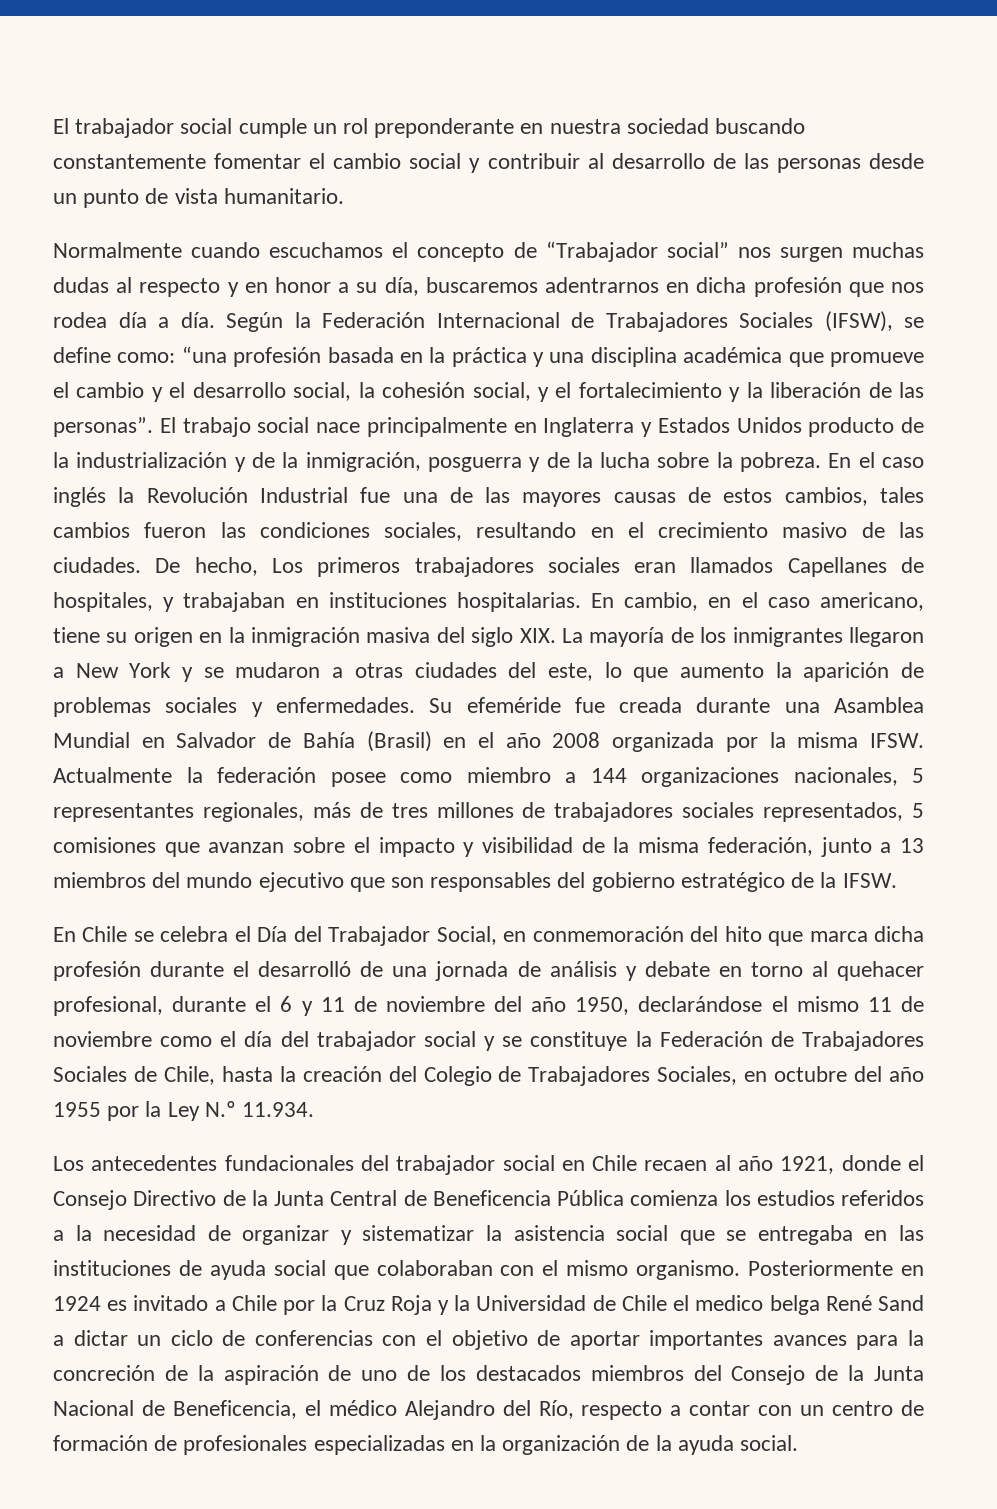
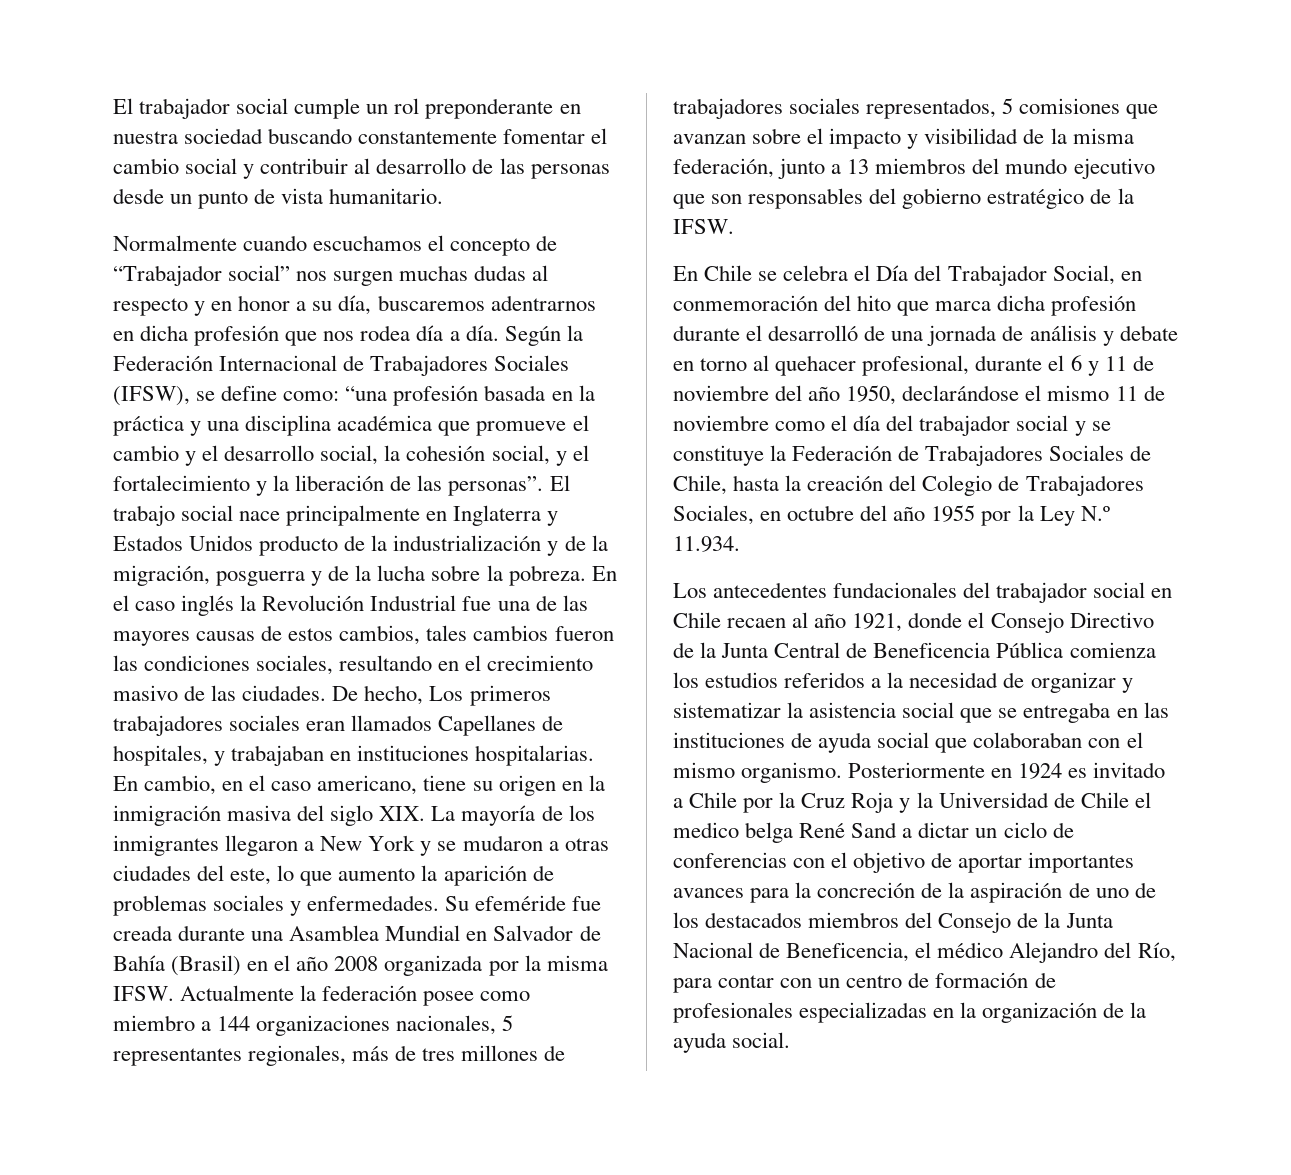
- El trabajo social nace principalmente en Inglaterra y Estados Unidos producto de la industrialización y de la inmigración, posguerra y de la lucha sobre la pobreza.
+ El trabajo social nace principalmente en Inglaterra y Estados Unidos producto de la industrialización y de la migración, posguerra y de la lucha sobre la pobreza.
- Posteriormente en 1924 es invitado a Chile por la Cruz Roja y la Universidad de Chile el medico belga René Sand a dictar un ciclo de conferencias con el objetivo de aportar importantes avances para la concreción de la aspiración de uno de los destacados miembros del Consejo de la Junta Nacional de Beneficencia, el médico Alejandro del Río, respecto a contar con un centro de formación de profesionales especializadas en la organización de la ayuda social.
+ Posteriormente en 1924 es invitado a Chile por la Cruz Roja y la Universidad de Chile el medico belga René Sand a dictar un ciclo de conferencias con el objetivo de aportar importantes avances para la concreción de la aspiración de uno de los destacados miembros del Consejo de la Junta Nacional de Beneficencia, el médico Alejandro del Río, para contar con un centro de formación de profesionales especializadas en la organización de la ayuda social.

